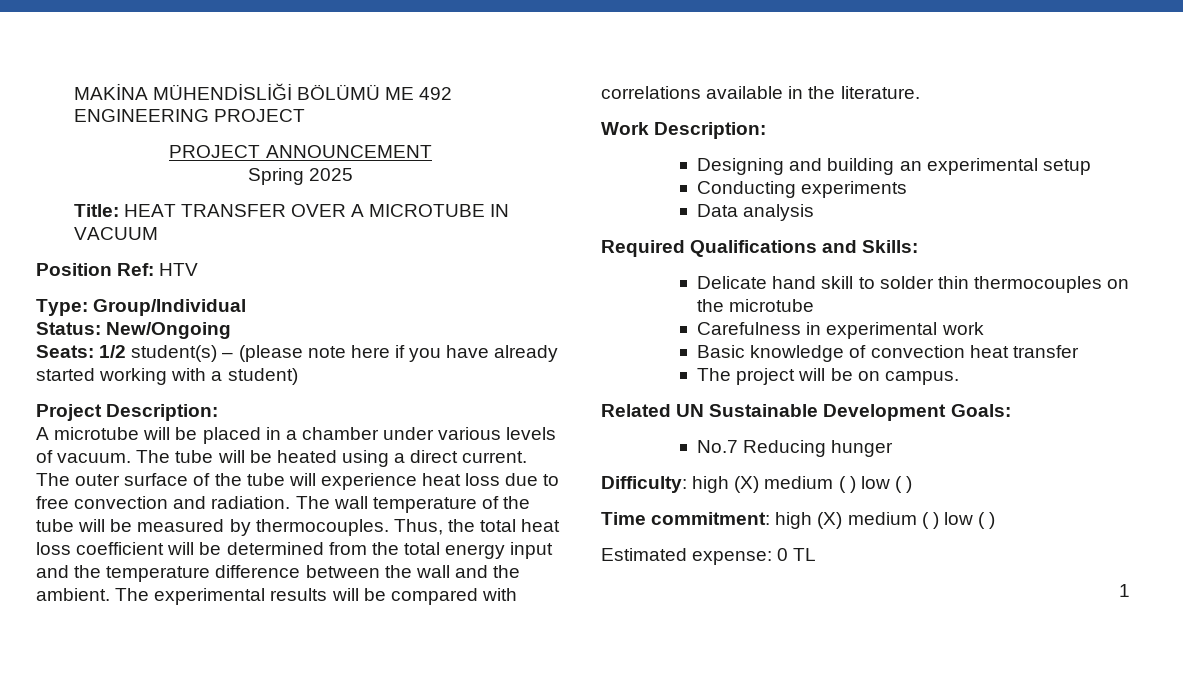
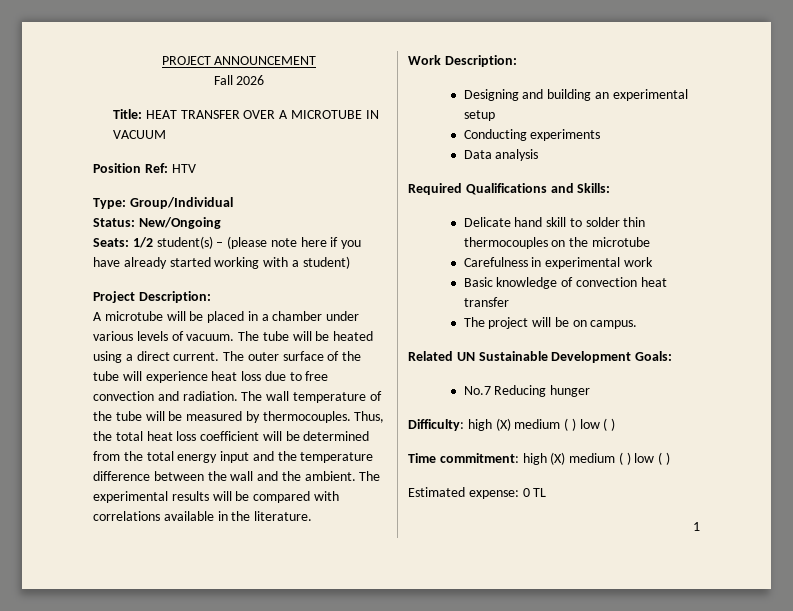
- MAKİNA MÜHENDİSLİĞİ BÖLÜMÜ ME 492 ENGINEERING PROJECT
- Spring 2025
+ Fall 2026

